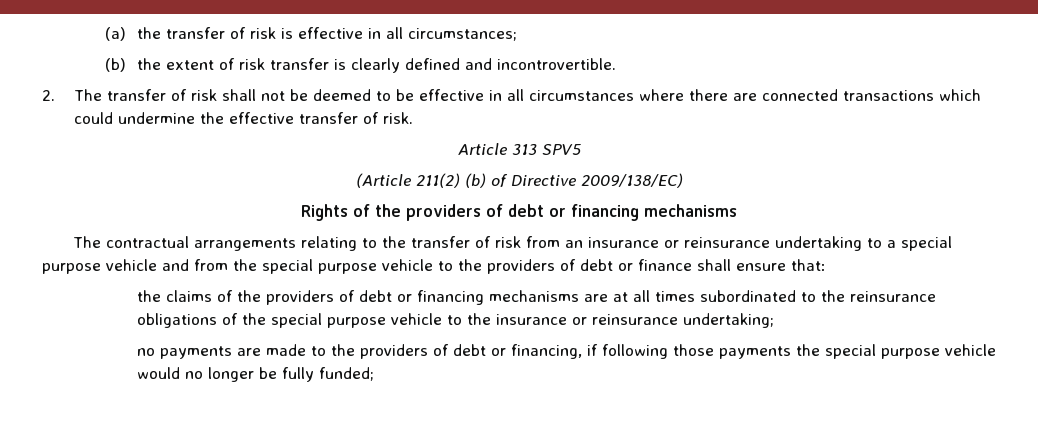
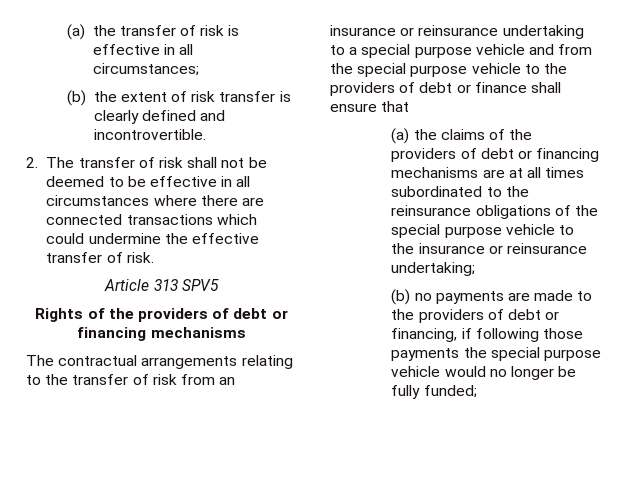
- (Article 211(2) (b) of Directive 2009/138/EC)
- The contractual arrangements relating to the transfer of risk from an insurance or reinsurance undertaking to a special purpose vehicle and from the special purpose vehicle to the providers of debt or finance shall ensure that:
- the claims of the providers of debt or financing mechanisms are at all times subordinated to the reinsurance obligations of the special purpose vehicle to the insurance or reinsurance undertaking;
+ The contractual arrangements relating to the transfer of risk from an insurance or reinsurance undertaking to a special purpose vehicle and from the special purpose vehicle to the providers of debt or finance shall ensure that
+ (a) the claims of the providers of debt or financing mechanisms are at all times subordinated to the reinsurance obligations of the special purpose vehicle to the insurance or reinsurance undertaking;
- no payments are made to the providers of debt or financing, if following those payments the special purpose vehicle would no longer be fully funded;
+ (b) no payments are made to the providers of debt or financing, if following those payments the special purpose vehicle would no longer be fully funded;

